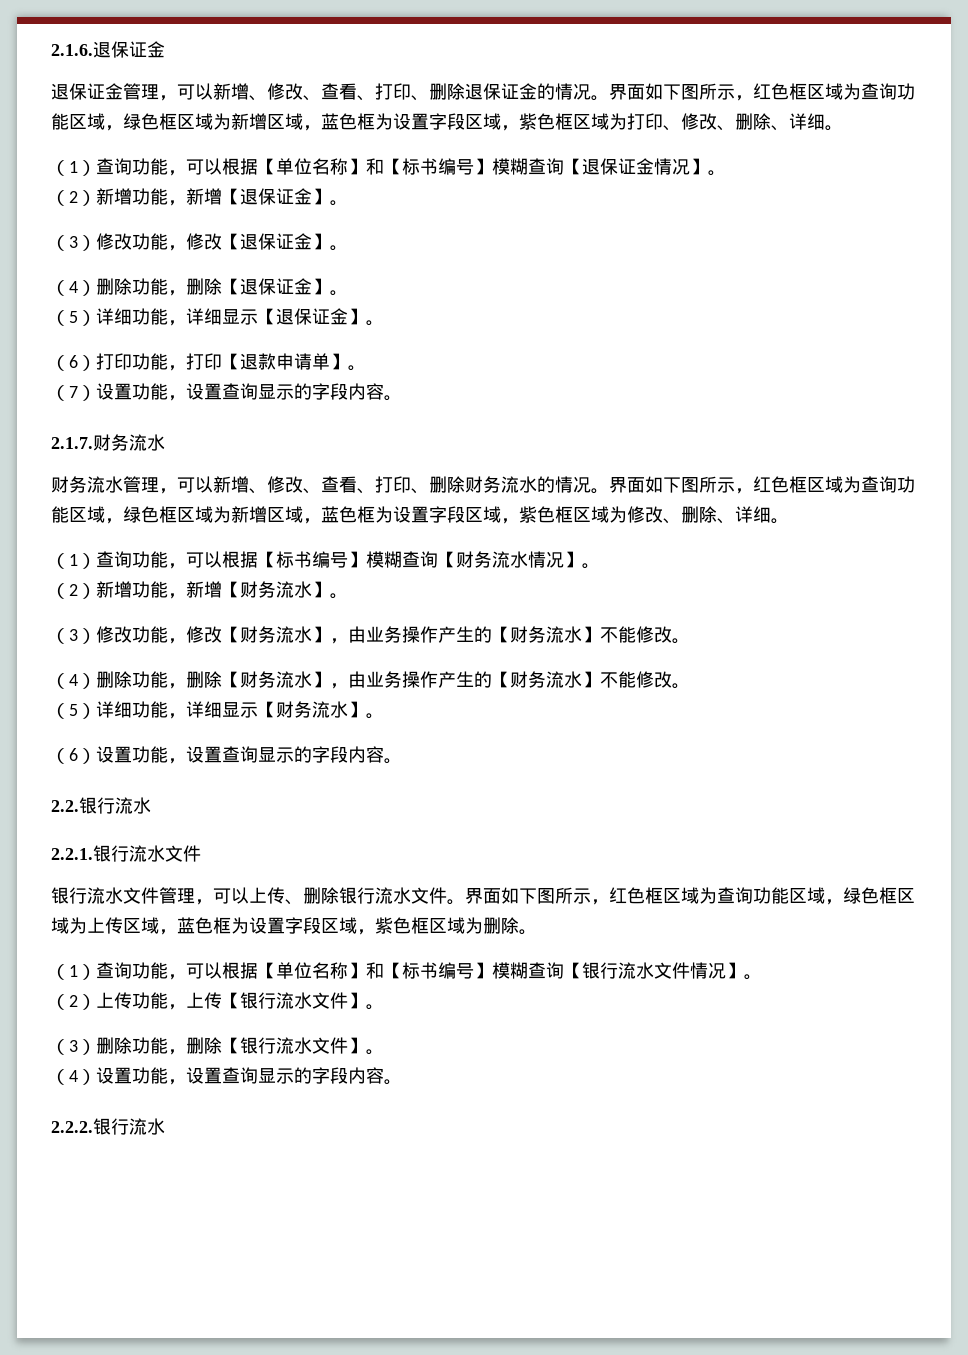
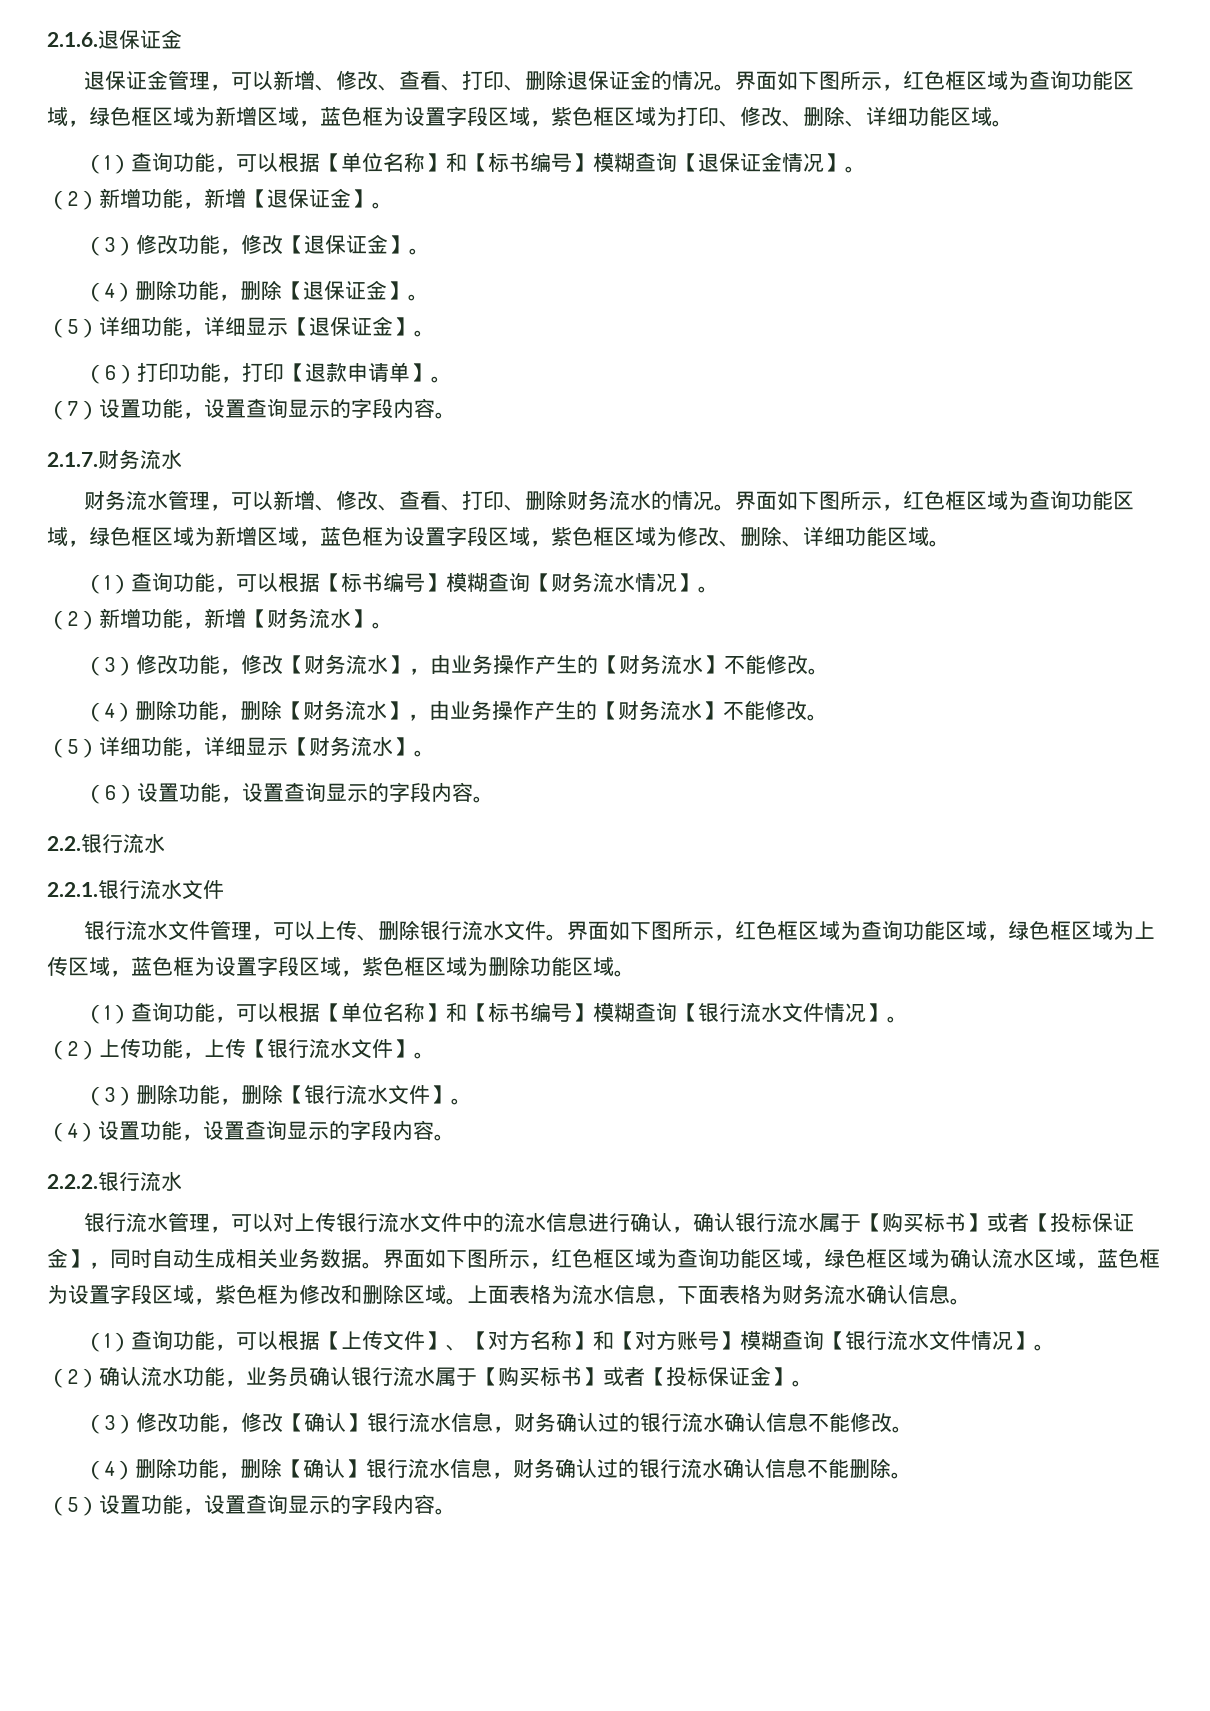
- 界面如下图所示，红色框区域为查询功能区域，绿色框区域为新增区域，蓝色框为设置字段区域，紫色框区域为打印、修改、删除、详细。
+ 界面如下图所示，红色框区域为查询功能区域，绿色框区域为新增区域，蓝色框为设置字段区域，紫色框区域为打印、修改、删除、详细功能区域。
- 界面如下图所示，红色框区域为查询功能区域，绿色框区域为新增区域，蓝色框为设置字段区域，紫色框区域为修改、删除、详细。
+ 界面如下图所示，红色框区域为查询功能区域，绿色框区域为新增区域，蓝色框为设置字段区域，紫色框区域为修改、删除、详细功能区域。
- 界面如下图所示，红色框区域为查询功能区域，绿色框区域为上传区域，蓝色框为设置字段区域，紫色框区域为删除。
+ 界面如下图所示，红色框区域为查询功能区域，绿色框区域为上传区域，蓝色框为设置字段区域，紫色框区域为删除功能区域。
+ 银行流水管理，可以对上传银行流水文件中的流水信息进行确认，确认银行流水属于【购买标书】或者【投标保证金】，同时自动生成相关业务数据。界面如下图所示，红色框区域为查询功能区域，绿色框区域为确认流水区域，蓝色框为设置字段区域，紫色框为修改和删除区域。上面表格为流水信息，下面表格为财务流水确认信息。
+ （1）查询功能，可以根据【上传文件】、【对方名称】和【对方账号】模糊查询【银行流水文件情况】。
+ （2）确认流水功能，业务员确认银行流水属于【购买标书】或者【投标保证金】。
+ （3）修改功能，修改【确认】银行流水信息，财务确认过的银行流水确认信息不能修改。
+ （4）删除功能，删除【确认】银行流水信息，财务确认过的银行流水确认信息不能删除。
+ （5）设置功能，设置查询显示的字段内容。

